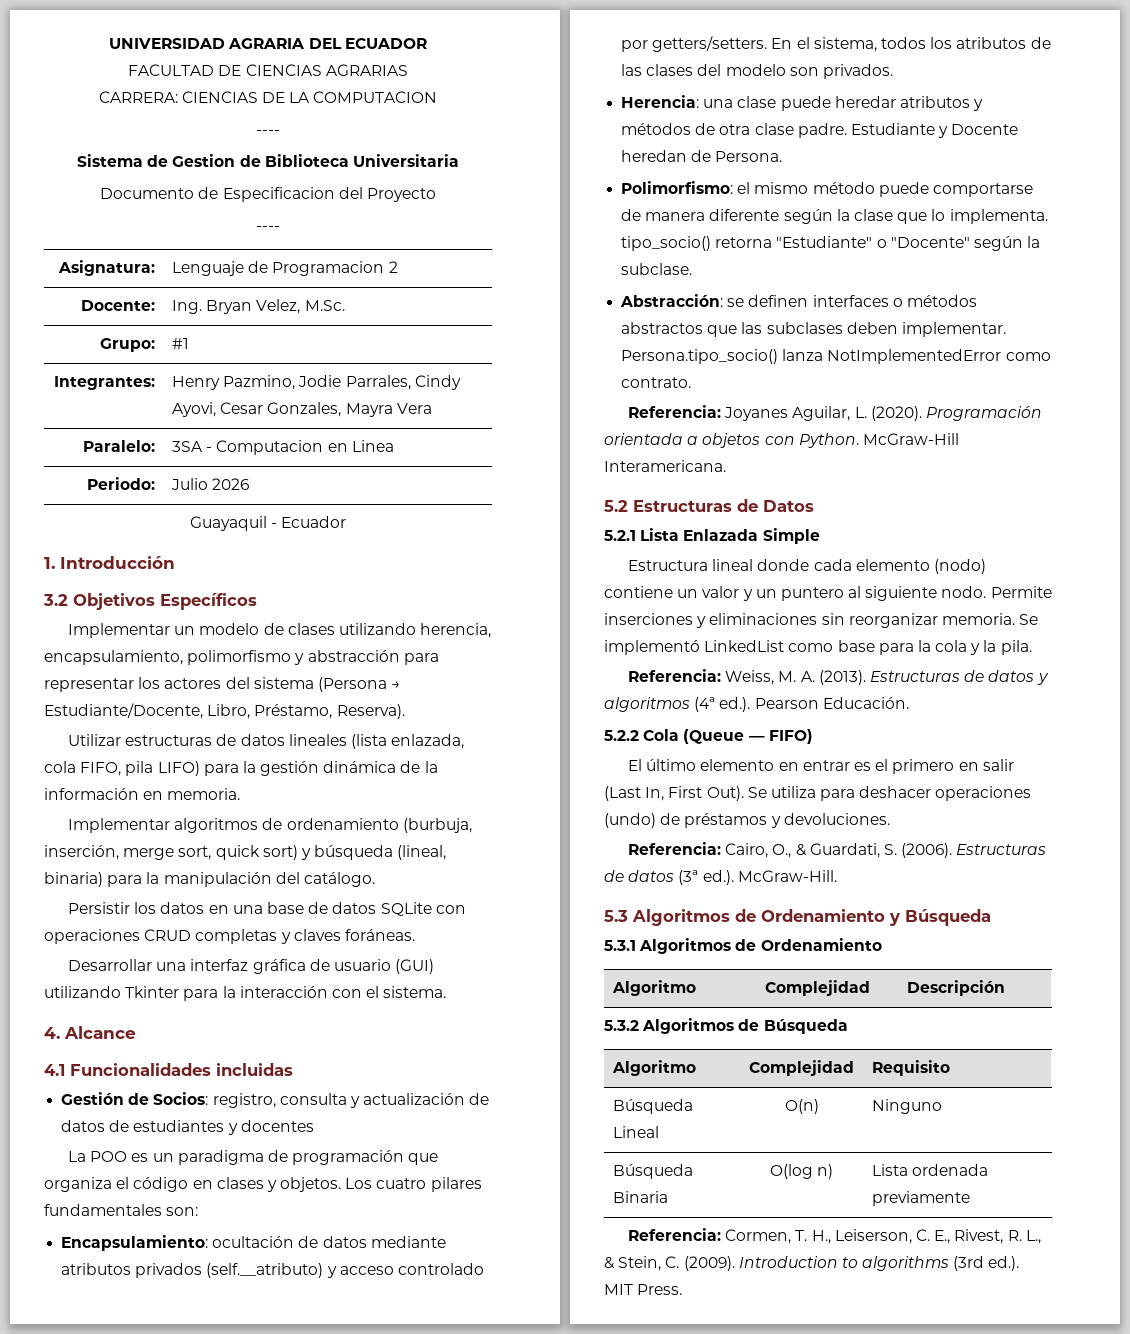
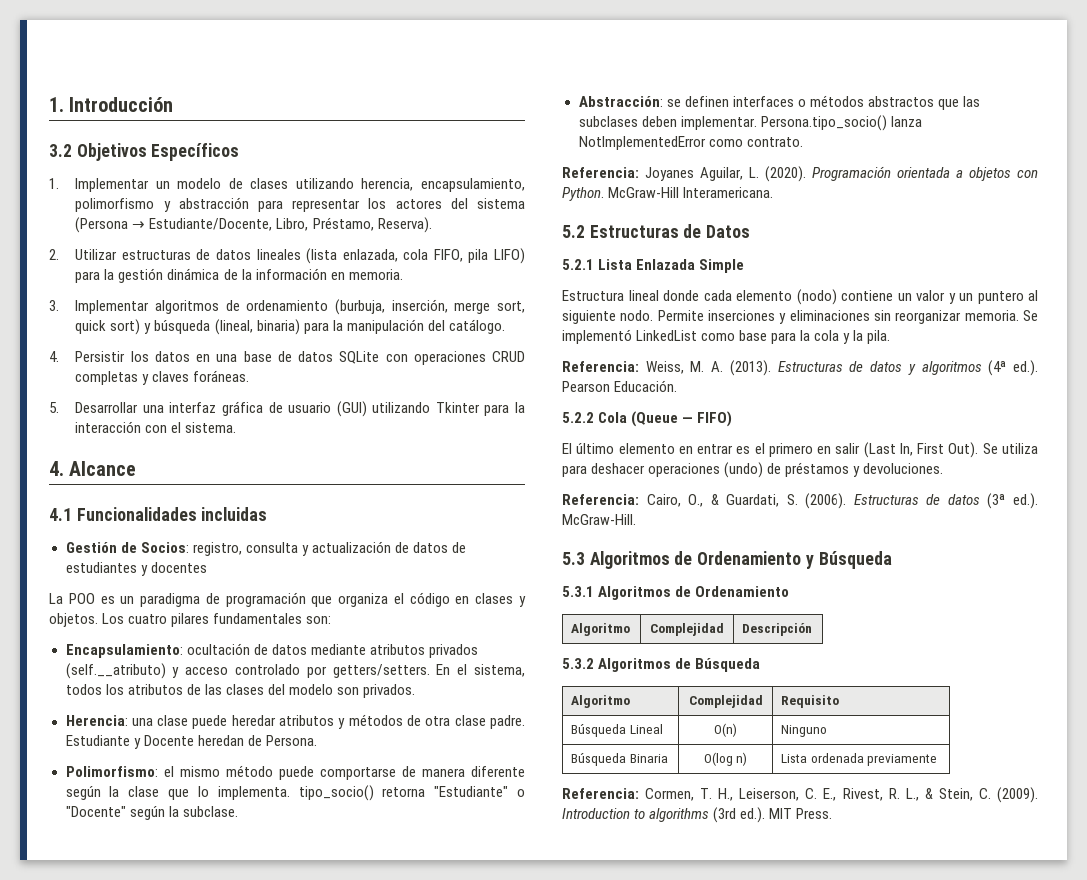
- UNIVERSIDAD AGRARIA DEL ECUADOR
- FACULTAD DE CIENCIAS AGRARIAS
- CARRERA: CIENCIAS DE LA COMPUTACION
- ----
- Sistema de Gestion de Biblioteca Universitaria
- Documento de Especificacion del Proyecto
- ----
- Asignatura: | Lenguaje de Programacion 2
- Docente: | Ing. Bryan Velez, M.Sc.
- Grupo: | #1
- Integrantes: | Henry Pazmino, Jodie Parrales, Cindy Ayovi, Cesar Gonzales, Mayra Vera
- Paralelo: | 3SA - Computacion en Linea
- Periodo: | Julio 2026
- Guayaquil - Ecuador
- Implementar un modelo de clases utilizando herencia, encapsulamiento, polimorfismo y abstracción para representar los actores del sistema (Persona → Estudiante/Docente, Libro, Préstamo, Reserva).
+ 1. Implementar un modelo de clases utilizando herencia, encapsulamiento, polimorfismo y abstracción para representar los actores del sistema (Persona → Estudiante/Docente, Libro, Préstamo, Reserva).
- Utilizar estructuras de datos lineales (lista enlazada, cola FIFO, pila LIFO) para la gestión dinámica de la información en memoria.
+ 2. Utilizar estructuras de datos lineales (lista enlazada, cola FIFO, pila LIFO) para la gestión dinámica de la información en memoria.
- Implementar algoritmos de ordenamiento (burbuja, inserción, merge sort, quick sort) y búsqueda (lineal, binaria) para la manipulación del catálogo.
+ 3. Implementar algoritmos de ordenamiento (burbuja, inserción, merge sort, quick sort) y búsqueda (lineal, binaria) para la manipulación del catálogo.
- Persistir los datos en una base de datos SQLite con operaciones CRUD completas y claves foráneas.
+ 4. Persistir los datos en una base de datos SQLite con operaciones CRUD completas y claves foráneas.
- Desarrollar una interfaz gráfica de usuario (GUI) utilizando Tkinter para la interacción con el sistema.
+ 5. Desarrollar una interfaz gráfica de usuario (GUI) utilizando Tkinter para la interacción con el sistema.

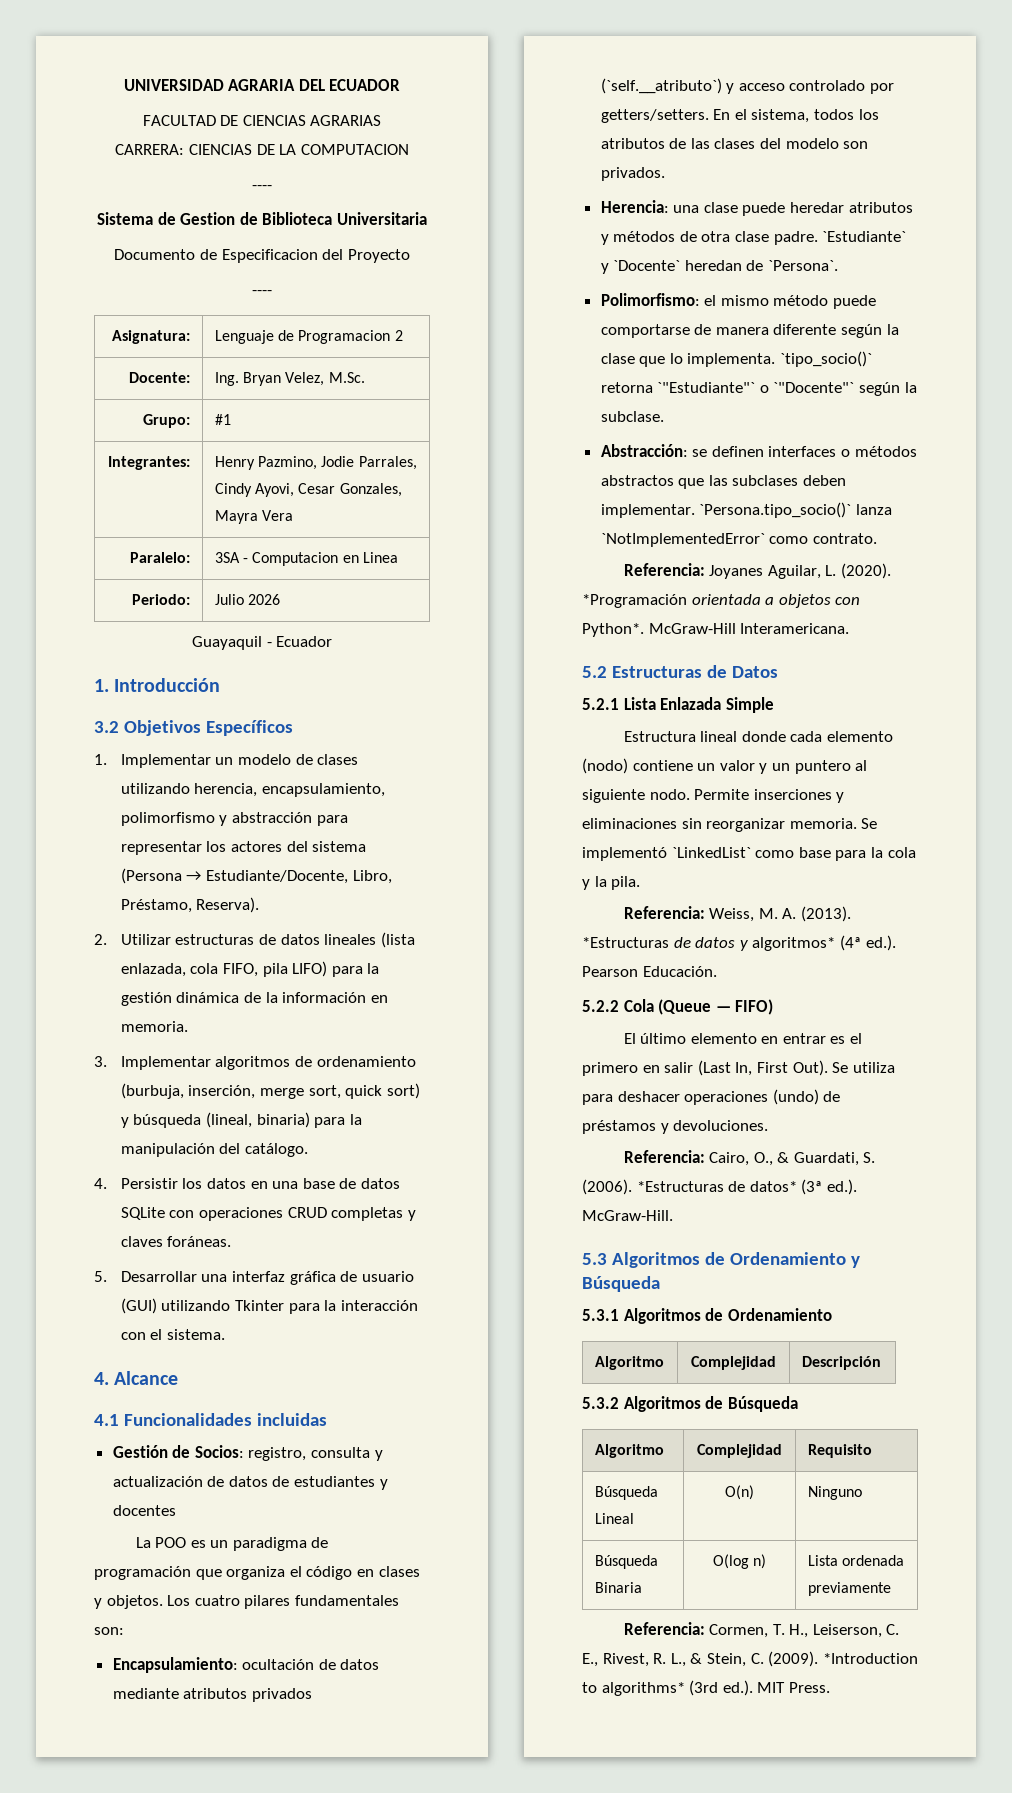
+ UNIVERSIDAD AGRARIA DEL ECUADOR
+ FACULTAD DE CIENCIAS AGRARIAS
+ CARRERA: CIENCIAS DE LA COMPUTACION
+ ----
+ Sistema de Gestion de Biblioteca Universitaria
+ Documento de Especificacion del Proyecto
+ ----
+ Asignatura: | Lenguaje de Programacion 2
+ Docente: | Ing. Bryan Velez, M.Sc.
+ Grupo: | #1
+ Integrantes: | Henry Pazmino, Jodie Parrales, Cindy Ayovi, Cesar Gonzales, Mayra Vera
+ Paralelo: | 3SA - Computacion en Linea
+ Periodo: | Julio 2026
+ Guayaquil - Ecuador
- Encapsulamiento: ocultación de datos mediante atributos privados (self.__atributo) y acceso controlado por getters/setters.
+ Encapsulamiento: ocultación de datos mediante atributos privados (`self.__atributo`) y acceso controlado por getters/setters.
- Estudiante y Docente heredan de Persona.
+ `Estudiante` y `Docente` heredan de `Persona`.
- Polimorfismo: el mismo método puede comportarse de manera diferente según la clase que lo implementa. tipo_socio() retorna "Estudiante" o "Docente" según la subclase.
+ Polimorfismo: el mismo método puede comportarse de manera diferente según la clase que lo implementa. `tipo_socio()` retorna `"Estudiante"` o `"Docente"` según la subclase.
- Persona.tipo_socio() lanza NotImplementedError como contrato.
+ `Persona.tipo_socio()` lanza `NotImplementedError` como contrato.
- Programación orientada a objetos con Python.
+ *Programación orientada a objetos con Python*.
- Se implementó LinkedList como base para la cola y la pila.
+ Se implementó `LinkedList` como base para la cola y la pila.
- Estructuras de datos y algoritmos (4ª ed.). Pearson Educación.
+ *Estructuras de datos y algoritmos* (4ª ed.). Pearson Educación.
- Estructuras de datos (3ª ed.). McGraw-Hill.
+ *Estructuras de datos* (3ª ed.). McGraw-Hill.
- Introduction to algorithms (3rd ed.). MIT Press.
+ *Introduction to algorithms* (3rd ed.). MIT Press.

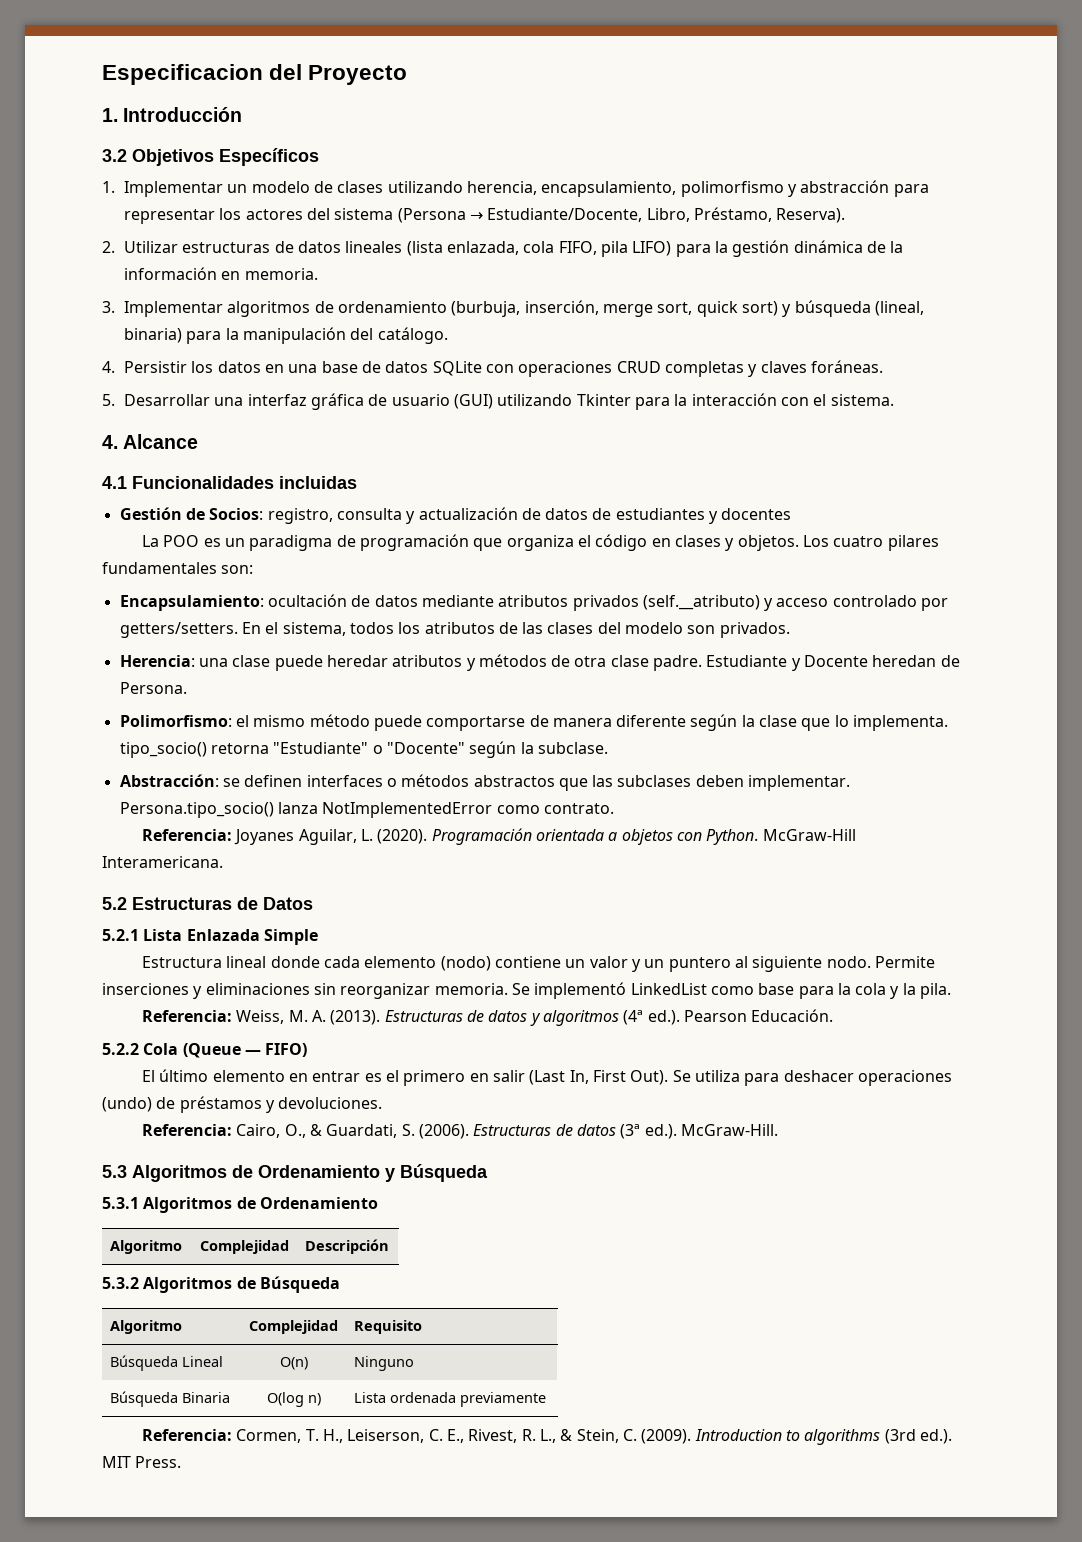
- UNIVERSIDAD AGRARIA DEL ECUADOR
- FACULTAD DE CIENCIAS AGRARIAS
- CARRERA: CIENCIAS DE LA COMPUTACION
- ----
- Sistema de Gestion de Biblioteca Universitaria
- Documento de Especificacion del Proyecto
- ----
- Asignatura: | Lenguaje de Programacion 2
- Docente: | Ing. Bryan Velez, M.Sc.
- Grupo: | #1
- Integrantes: | Henry Pazmino, Jodie Parrales, Cindy Ayovi, Cesar Gonzales, Mayra Vera
- Paralelo: | 3SA - Computacion en Linea
- Periodo: | Julio 2026
- Guayaquil - Ecuador
+ Especificacion del Proyecto
- Encapsulamiento: ocultación de datos mediante atributos privados (`self.__atributo`) y acceso controlado por getters/setters.
+ Encapsulamiento: ocultación de datos mediante atributos privados (self.__atributo) y acceso controlado por getters/setters.
- `Estudiante` y `Docente` heredan de `Persona`.
+ Estudiante y Docente heredan de Persona.
- Polimorfismo: el mismo método puede comportarse de manera diferente según la clase que lo implementa. `tipo_socio()` retorna `"Estudiante"` o `"Docente"` según la subclase.
+ Polimorfismo: el mismo método puede comportarse de manera diferente según la clase que lo implementa. tipo_socio() retorna "Estudiante" o "Docente" según la subclase.
- `Persona.tipo_socio()` lanza `NotImplementedError` como contrato.
+ Persona.tipo_socio() lanza NotImplementedError como contrato.
- *Programación orientada a objetos con Python*.
+ Programación orientada a objetos con Python.
- Se implementó `LinkedList` como base para la cola y la pila.
+ Se implementó LinkedList como base para la cola y la pila.
- *Estructuras de datos y algoritmos* (4ª ed.). Pearson Educación.
+ Estructuras de datos y algoritmos (4ª ed.). Pearson Educación.
- *Estructuras de datos* (3ª ed.). McGraw-Hill.
+ Estructuras de datos (3ª ed.). McGraw-Hill.
- *Introduction to algorithms* (3rd ed.). MIT Press.
+ Introduction to algorithms (3rd ed.). MIT Press.

